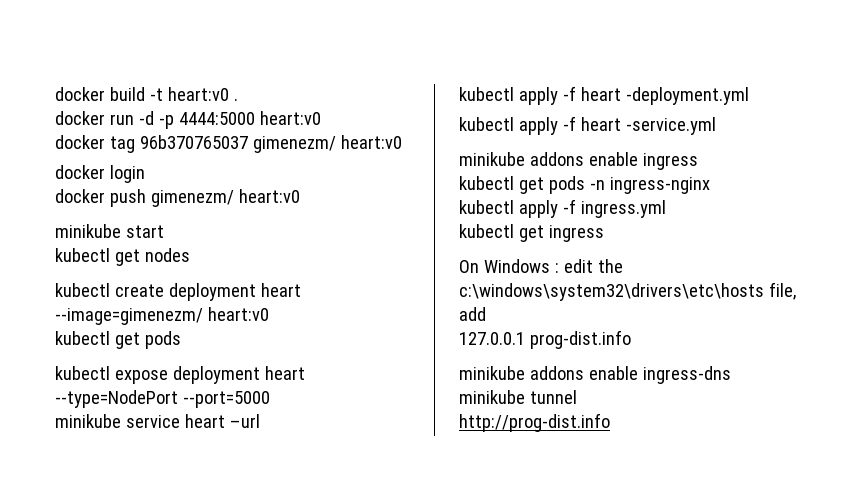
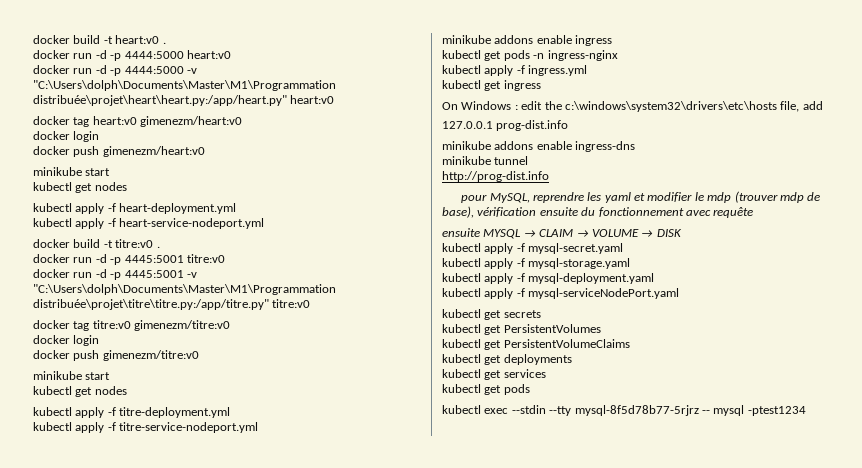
- docker tag 96b370765037 gimenezm/ heart:v0
+ docker run -d -p 4444:5000 -v "C:\Users\dolph\Documents\Master\M1\Programmation distribuée\projet\heart\heart.py:/app/heart.py" heart:v0
+ docker tag heart:v0 gimenezm/heart:v0
  docker login
- docker push gimenezm/ heart:v0
+ docker push gimenezm/heart:v0
  minikube start
  kubectl get nodes
- kubectl create deployment heart --image=gimenezm/ heart:v0
- kubectl get pods
- kubectl expose deployment heart --type=NodePort --port=5000
- minikube service heart –url
- kubectl apply -f heart -deployment.yml
- kubectl apply -f heart -service.yml
+ kubectl apply -f heart-deployment.yml
+ kubectl apply -f heart-service-nodeport.yml
+ docker build -t titre:v0 .
+ docker run -d -p 4445:5001 titre:v0
+ docker run -d -p 4445:5001 -v "C:\Users\dolph\Documents\Master\M1\Programmation distribuée\projet\titre\titre.py:/app/titre.py" titre:v0
+ docker tag titre:v0 gimenezm/titre:v0
+ docker login
+ docker push gimenezm/titre:v0
+ minikube start
+ kubectl get nodes
+ kubectl apply -f titre-deployment.yml
+ kubectl apply -f titre-service-nodeport.yml
+ pour MySQL, reprendre les yaml et modifier le mdp (trouver mdp de base), vérification ensuite du fonctionnement avec requête
+ ensuite MYSQL → CLAIM → VOLUME → DISK
+ kubectl apply -f mysql-secret.yaml
+ kubectl apply -f mysql-storage.yaml
+ kubectl apply -f mysql-deployment.yaml
+ kubectl apply -f mysql-serviceNodePort.yaml
+ kubectl get secrets
+ kubectl get PersistentVolumes
+ kubectl get PersistentVolumeClaims
+ kubectl get deployments
+ kubectl get services
+ kubectl get pods
+ kubectl exec --stdin --tty mysql-8f5d78b77-5rjrz -- mysql -ptest1234

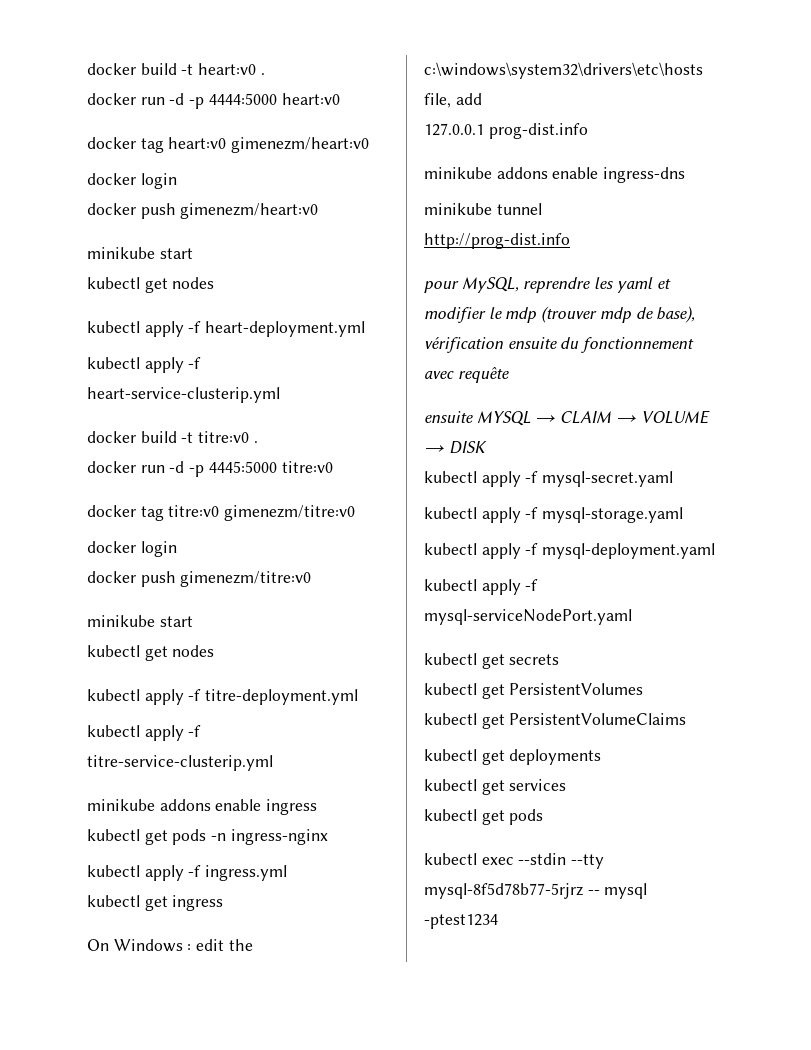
- docker run -d -p 4444:5000 -v "C:\Users\dolph\Documents\Master\M1\Programmation distribuée\projet\heart\heart.py:/app/heart.py" heart:v0
- kubectl apply -f heart-service-nodeport.yml
+ kubectl apply -f heart-service-clusterip.yml
- docker run -d -p 4445:5001 titre:v0
- docker run -d -p 4445:5001 -v "C:\Users\dolph\Documents\Master\M1\Programmation distribuée\projet\titre\titre.py:/app/titre.py" titre:v0
+ docker run -d -p 4445:5000 titre:v0
- kubectl apply -f titre-service-nodeport.yml
+ kubectl apply -f titre-service-clusterip.yml

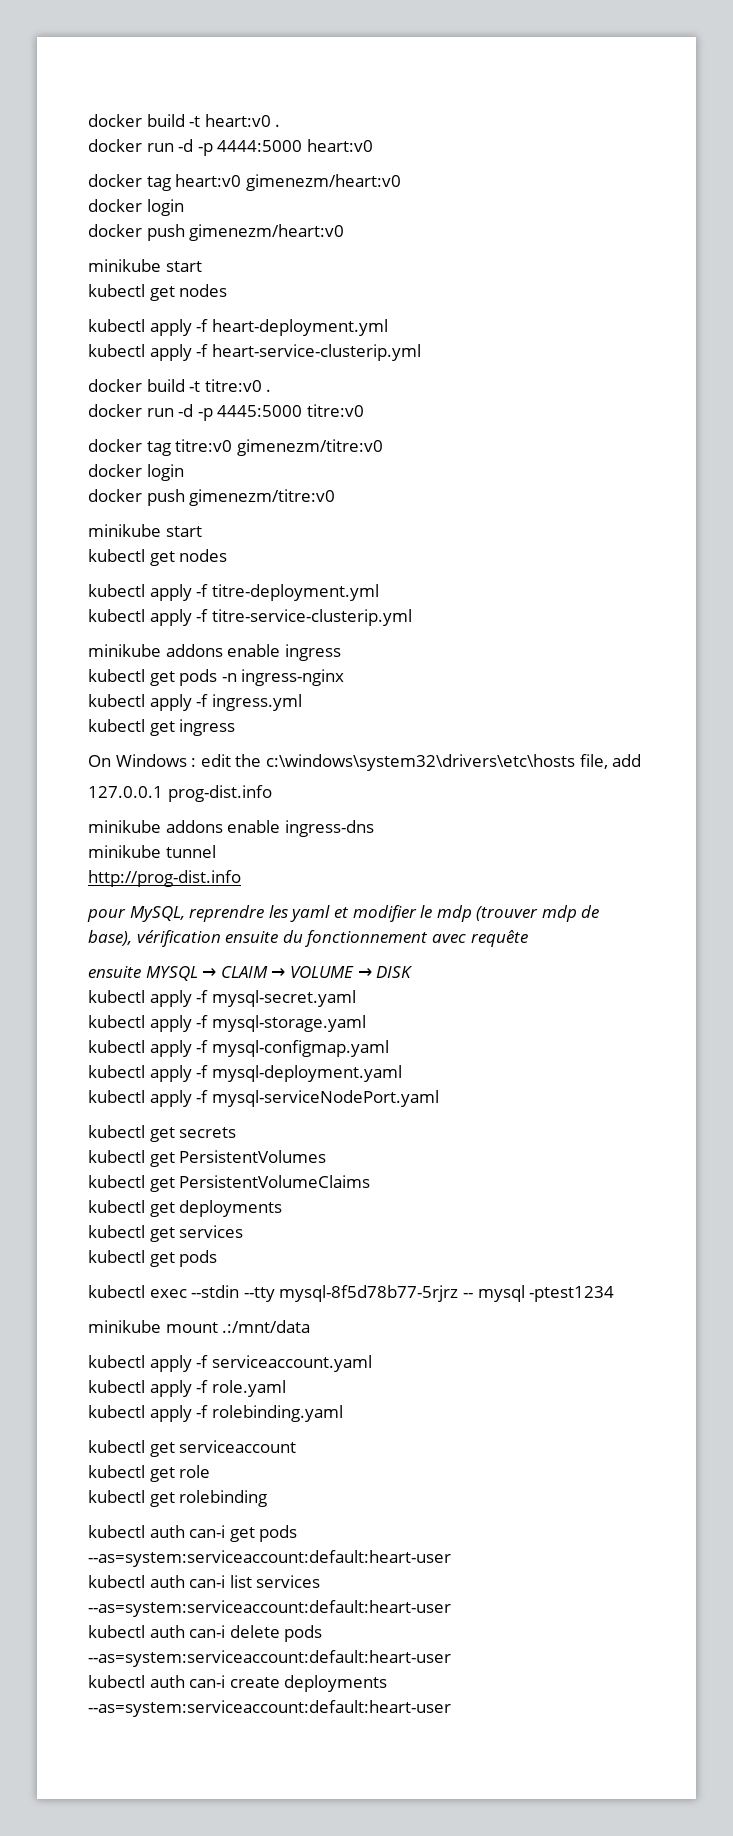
+ kubectl apply -f mysql-configmap.yaml
+ minikube mount .:/mnt/data
+ kubectl apply -f serviceaccount.yaml
+ kubectl apply -f role.yaml
+ kubectl apply -f rolebinding.yaml
+ kubectl get serviceaccount
+ kubectl get role
+ kubectl get rolebinding
+ kubectl auth can-i get pods --as=system:serviceaccount:default:heart-user
+ kubectl auth can-i list services --as=system:serviceaccount:default:heart-user
+ kubectl auth can-i delete pods --as=system:serviceaccount:default:heart-user
+ kubectl auth can-i create deployments --as=system:serviceaccount:default:heart-user

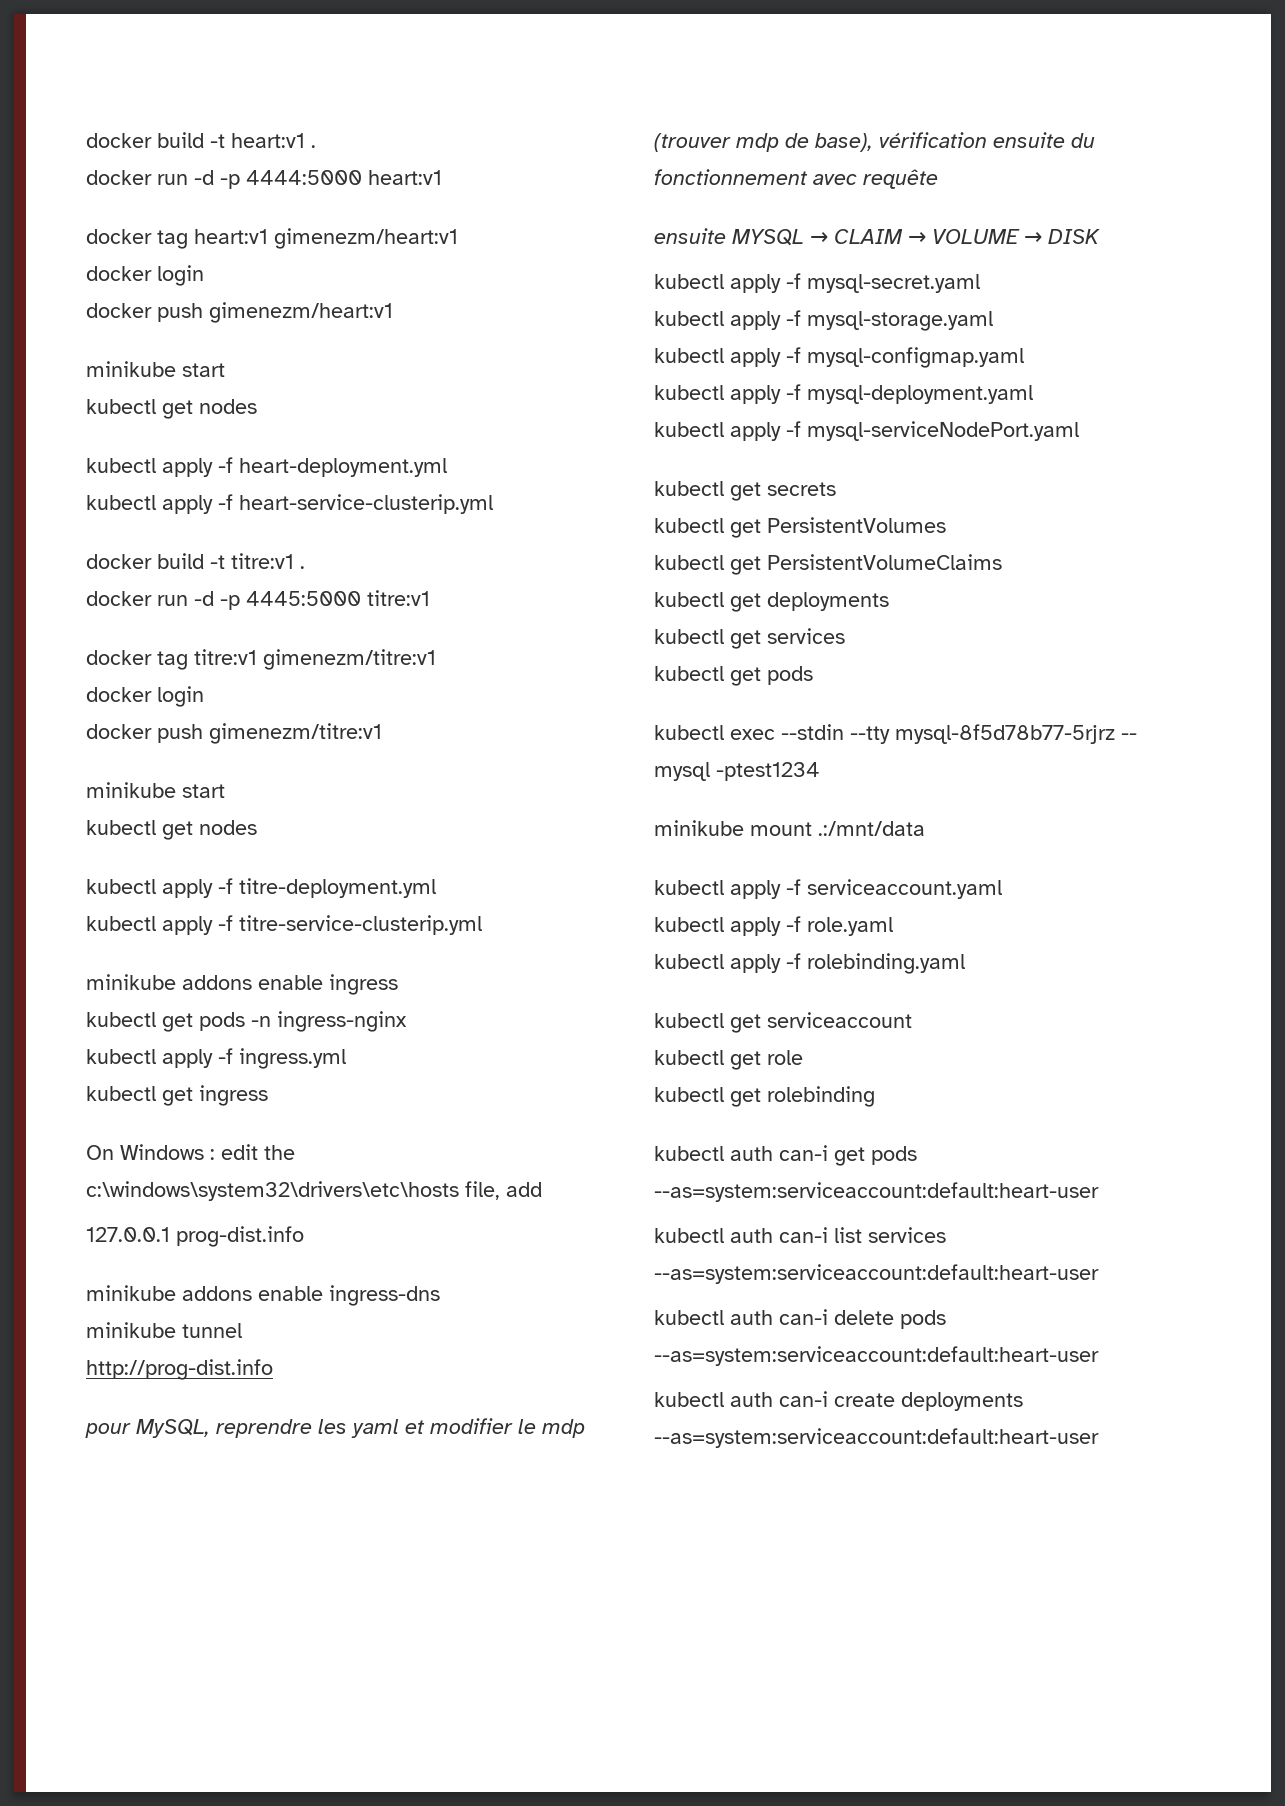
- docker build -t heart:v0 .
+ docker build -t heart:v1 .
- docker run -d -p 4444:5000 heart:v0
- docker tag heart:v0 gimenezm/heart:v0
+ docker run -d -p 4444:5000 heart:v1
+ docker tag heart:v1 gimenezm/heart:v1
  docker login
- docker push gimenezm/heart:v0
+ docker push gimenezm/heart:v1
- docker build -t titre:v0 .
+ docker build -t titre:v1 .
- docker run -d -p 4445:5000 titre:v0
- docker tag titre:v0 gimenezm/titre:v0
+ docker run -d -p 4445:5000 titre:v1
+ docker tag titre:v1 gimenezm/titre:v1
  docker login
- docker push gimenezm/titre:v0
+ docker push gimenezm/titre:v1

